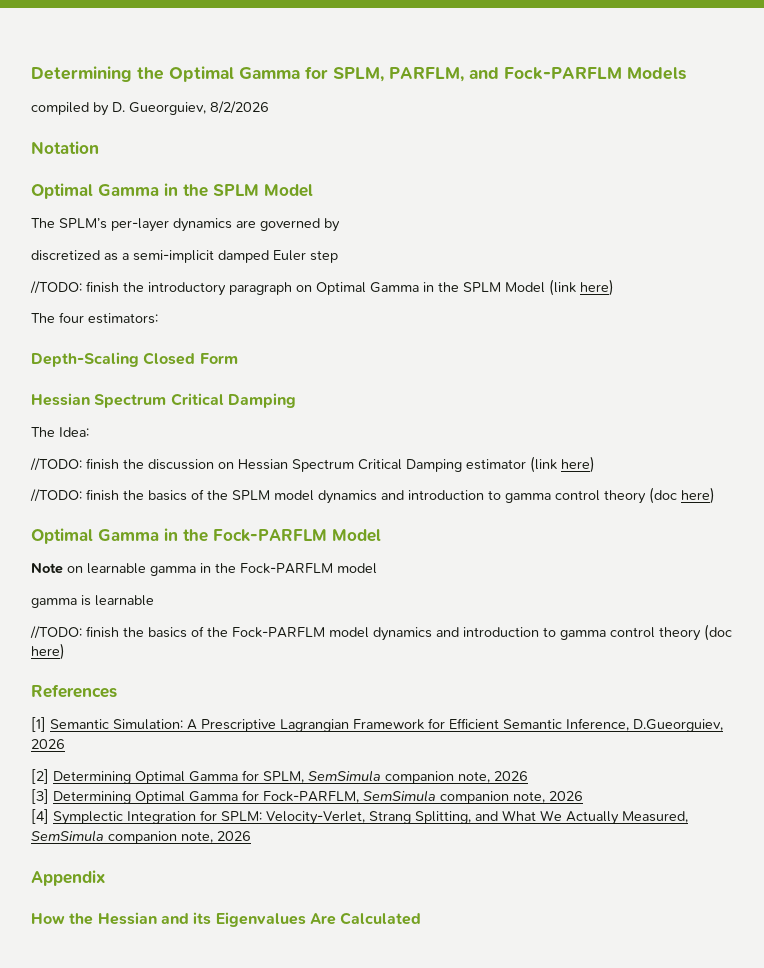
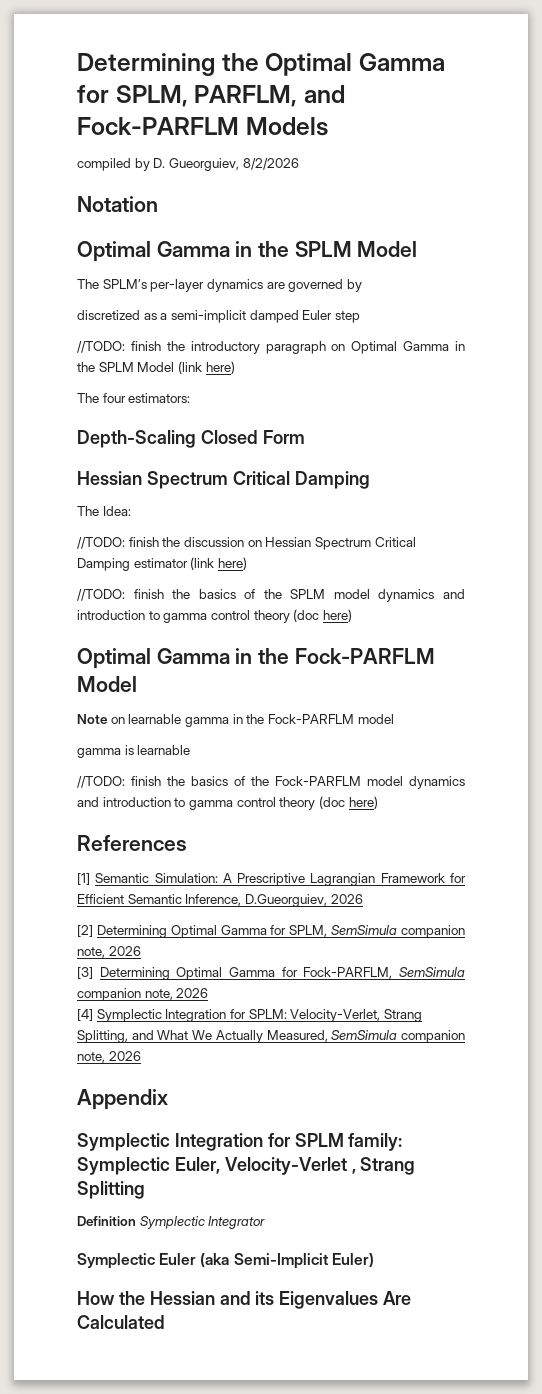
+ Symplectic Integration for SPLM family: Symplectic Euler, Velocity-Verlet , Strang Splitting
+ Definition Symplectic Integrator
+ Symplectic Euler (aka Semi-Implicit Euler)

